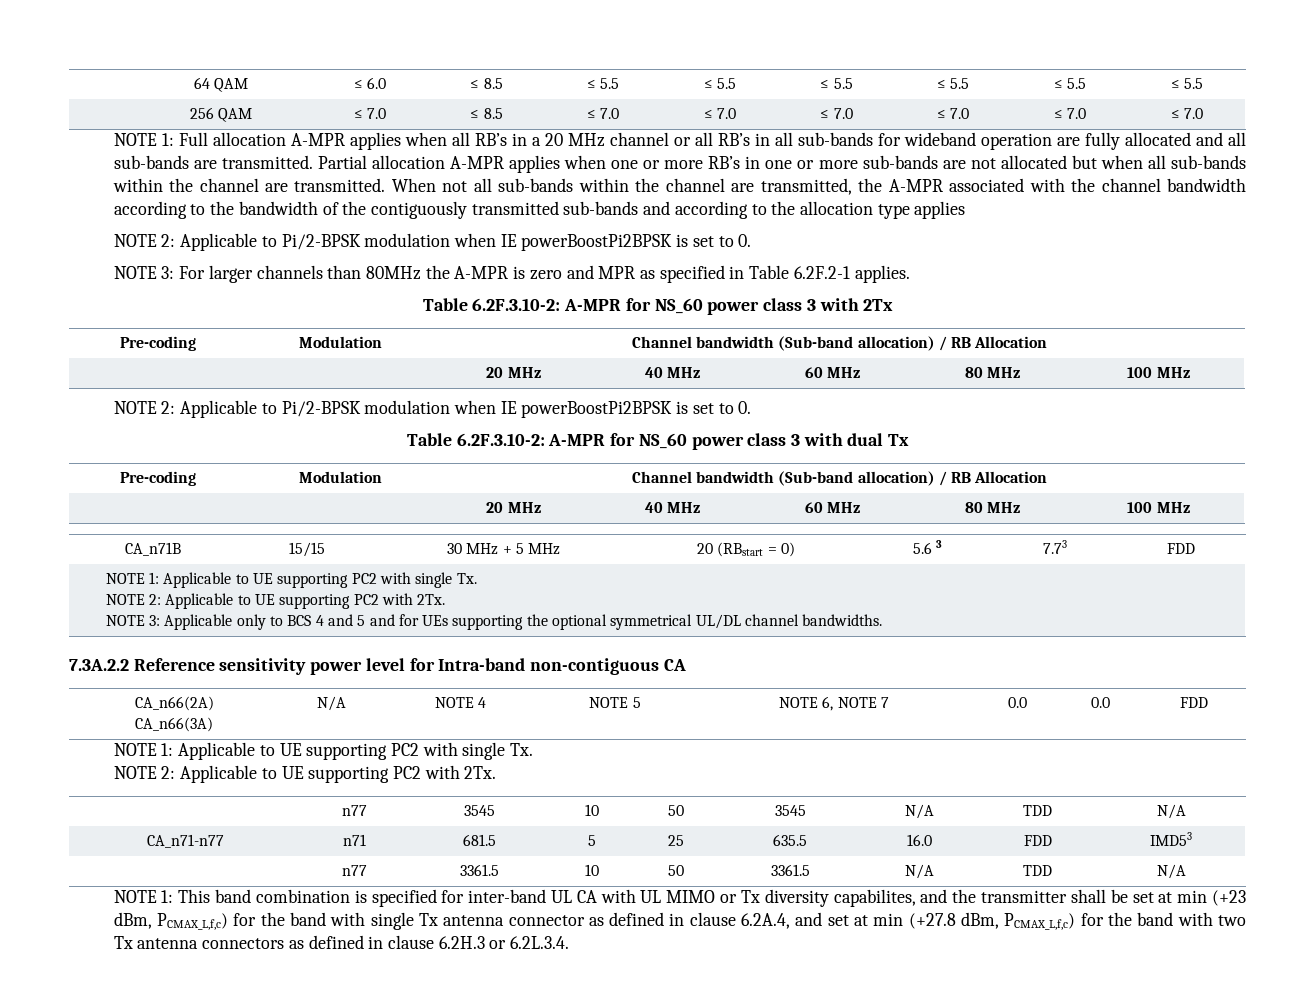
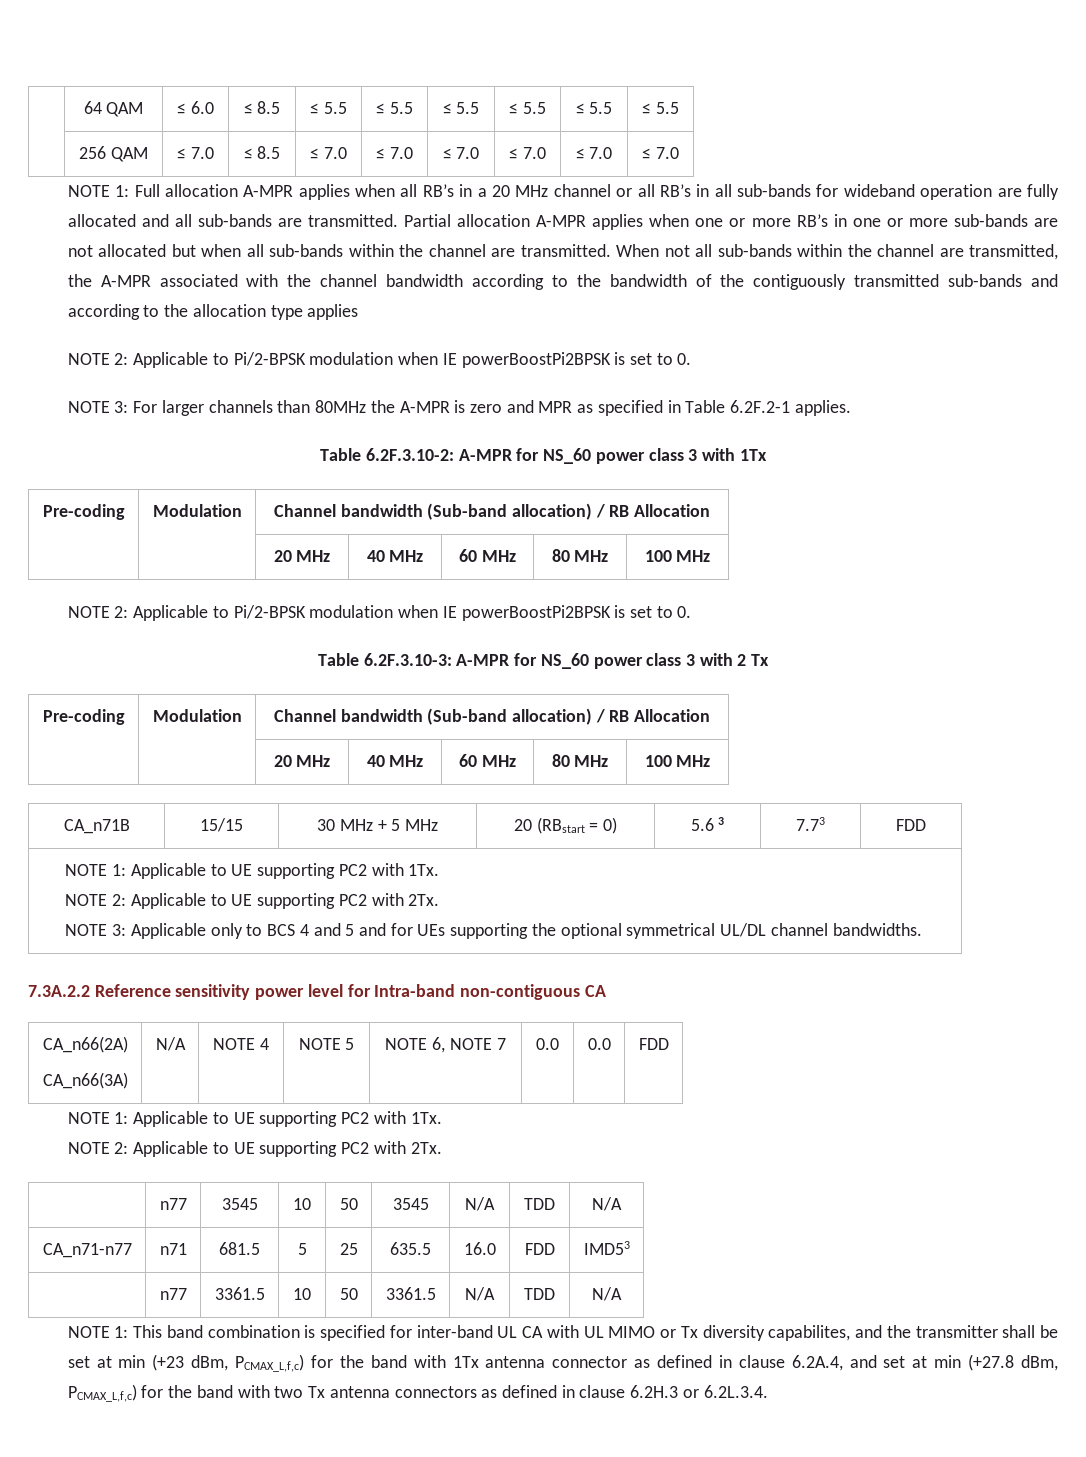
- Table 6.2F.3.10-2: A-MPR for NS_60 power class 3 with 2Tx
+ Table 6.2F.3.10-2: A-MPR for NS_60 power class 3 with 1Tx
- Table 6.2F.3.10-2: A-MPR for NS_60 power class 3 with dual Tx
+ Table 6.2F.3.10-3: A-MPR for NS_60 power class 3 with 2 Tx
  CA_n71B | 15/15 | 30 MHz + 5 MHz | 20 (RBstart = 0) | 5.6 3 | 7.73 | FDD
- NOTE 1: Applicable to UE supporting PC2 with single Tx.
+ NOTE 1: Applicable to UE supporting PC2 with 1Tx.
  CA_n66(2A)
  CA_n66(3A) | N/A | NOTE 4 | NOTE 5 | NOTE 6, NOTE 7 | 0.0 | 0.0 | FDD
- NOTE 1: Applicable to UE supporting PC2 with single Tx.
+ NOTE 1: Applicable to UE supporting PC2 with 1Tx.
- This band combination is specified for inter-band UL CA with UL MIMO or Tx diversity capabilites, and the transmitter shall be set at min (+23 dBm, PCMAX_L,f,c) for the band with single Tx antenna connector as defined in clause 6.2A.4, and set at min (+27.8 dBm, PCMAX_L,f,c) for the band with two Tx antenna connectors as defined in clause 6.2H.3 or 6.2L.3.4.
+ This band combination is specified for inter-band UL CA with UL MIMO or Tx diversity capabilites, and the transmitter shall be set at min (+23 dBm, PCMAX_L,f,c) for the band with 1Tx antenna connector as defined in clause 6.2A.4, and set at min (+27.8 dBm, PCMAX_L,f,c) for the band with two Tx antenna connectors as defined in clause 6.2H.3 or 6.2L.3.4.

